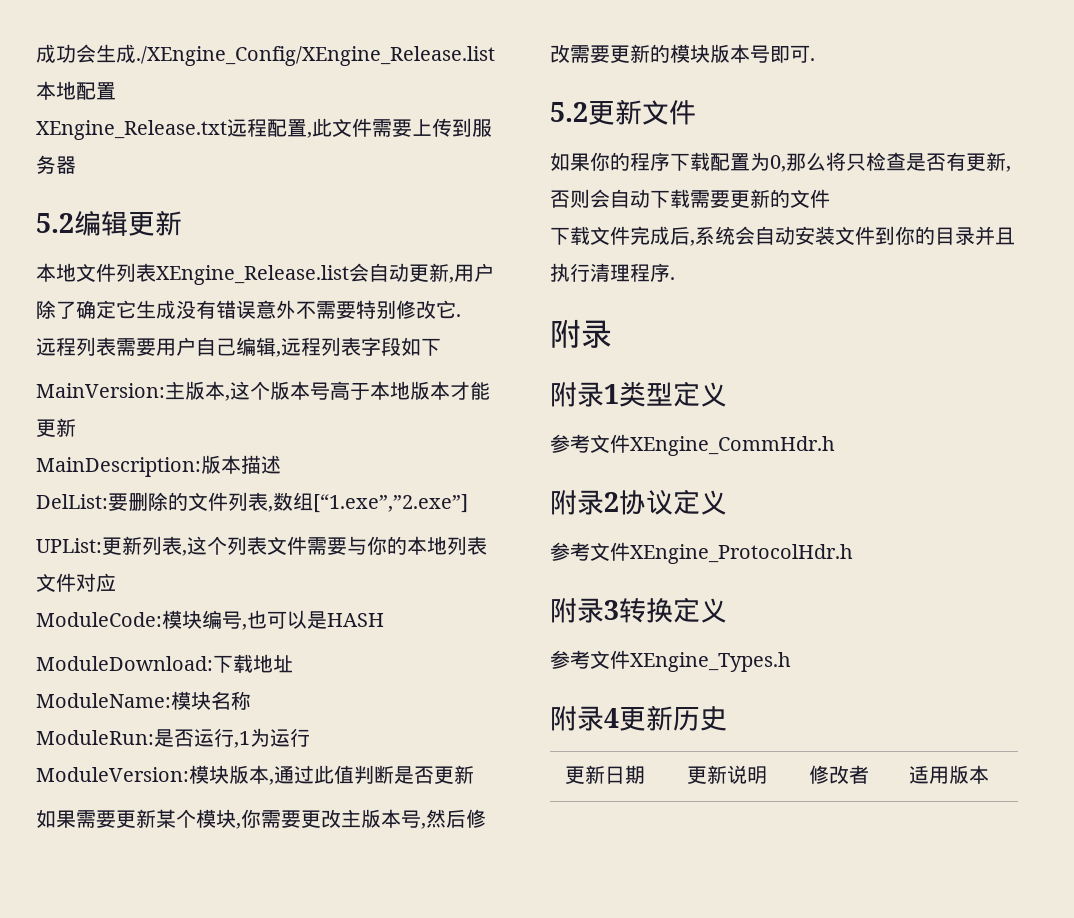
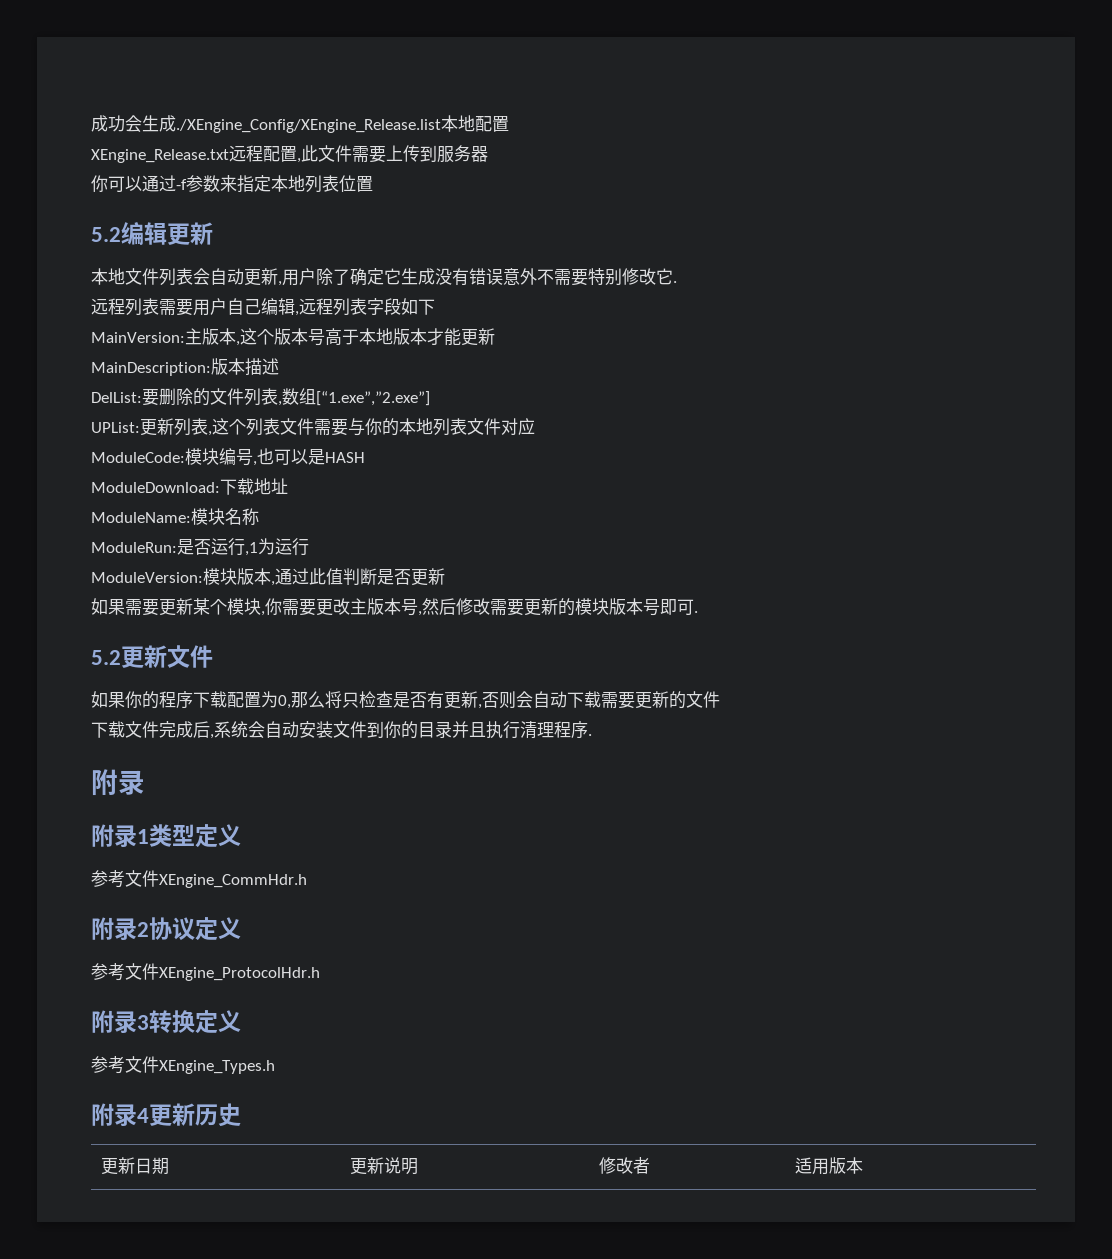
+ 你可以通过-f参数来指定本地列表位置
- 本地文件列表XEngine_Release.list会自动更新,用户除了确定它生成没有错误意外不需要特别修改它.
+ 本地文件列表会自动更新,用户除了确定它生成没有错误意外不需要特别修改它.

